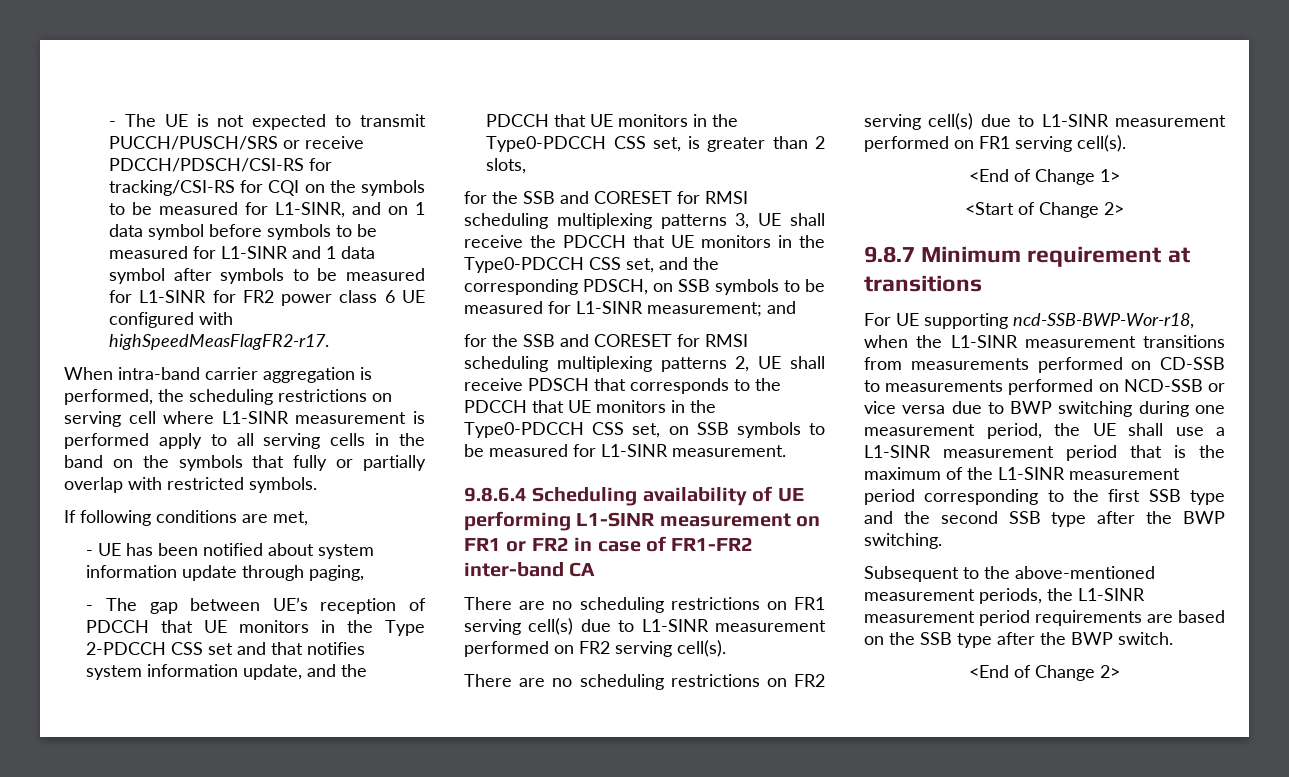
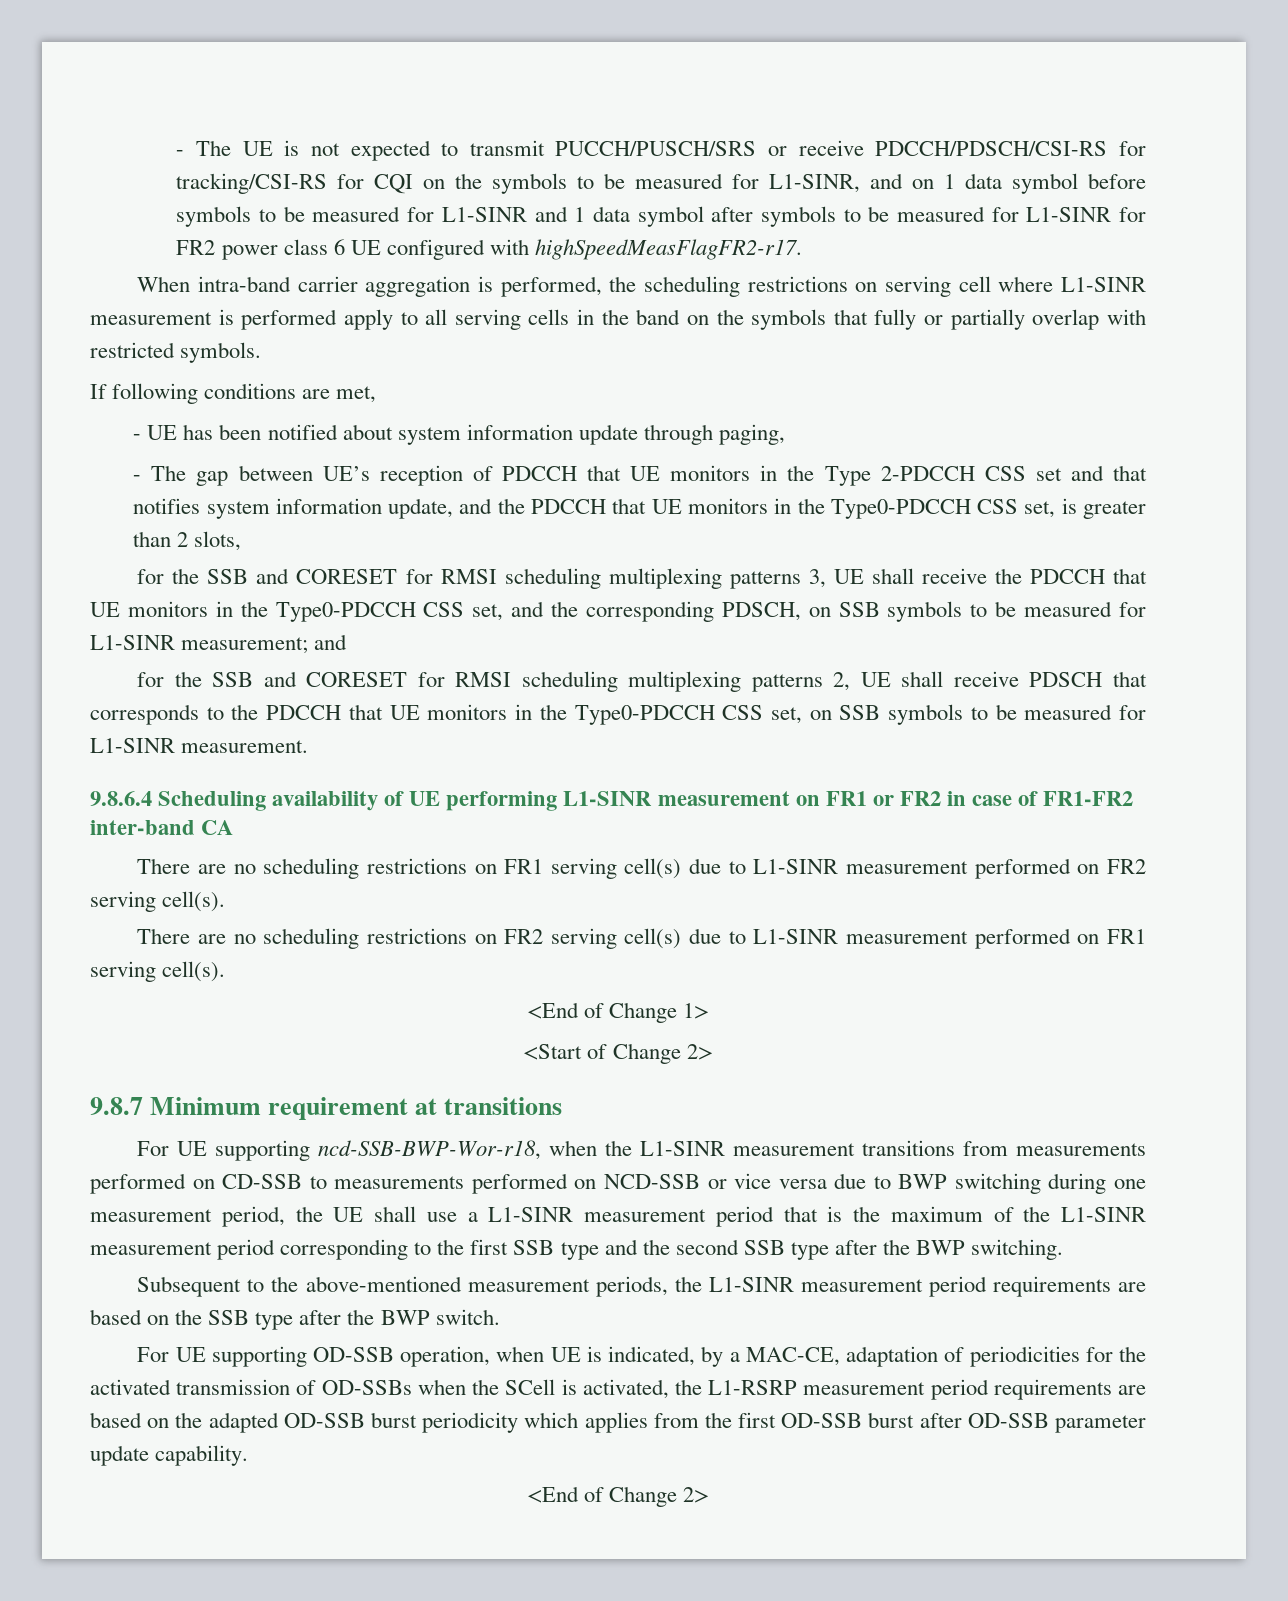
+ For UE supporting OD-SSB operation, when UE is indicated, by a MAC-CE, adaptation of periodicities for the activated transmission of OD-SSBs when the SCell is activated, the L1-RSRP measurement period requirements are based on the adapted OD-SSB burst periodicity which applies from the first OD-SSB burst after OD-SSB parameter update capability.

